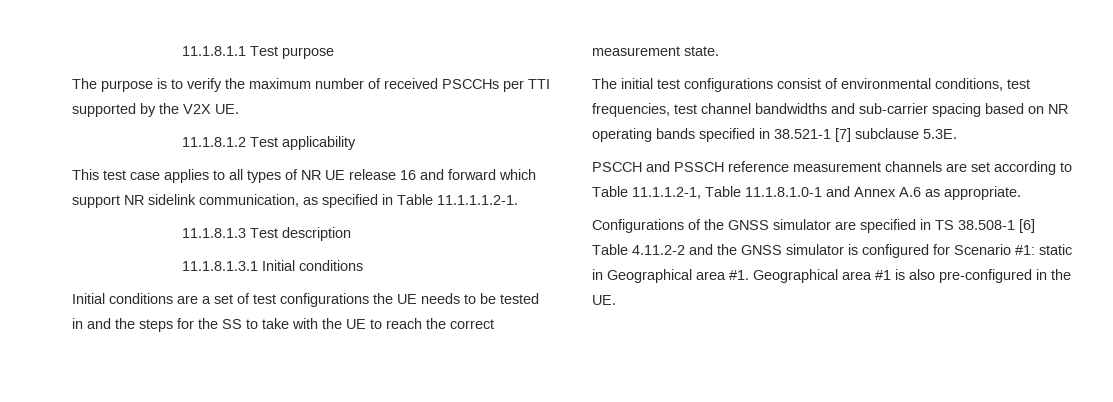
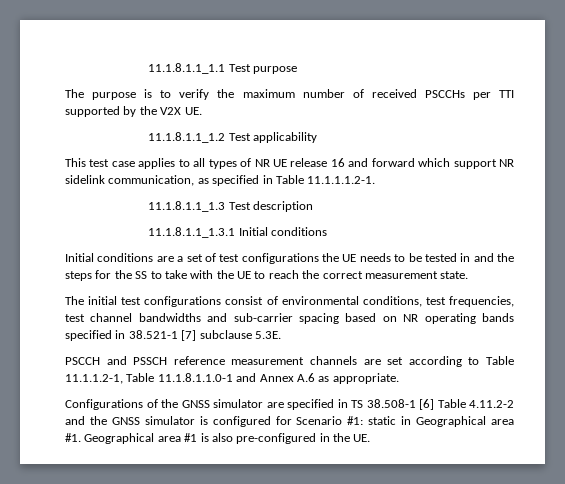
- 11.1.8.1.1 Test purpose
+ 11.1.8.1.1_1.1 Test purpose
- 11.1.8.1.2 Test applicability
+ 11.1.8.1.1_1.2 Test applicability
- 11.1.8.1.3 Test description
+ 11.1.8.1.1_1.3 Test description
- 11.1.8.1.3.1 Initial conditions
+ 11.1.8.1.1_1.3.1 Initial conditions
- PSCCH and PSSCH reference measurement channels are set according to Table 11.1.1.2-1, Table 11.1.8.1.0-1 and Annex A.6 as appropriate.
+ PSCCH and PSSCH reference measurement channels are set according to Table 11.1.1.2-1, Table 11.1.8.1.1.0-1 and Annex A.6 as appropriate.

